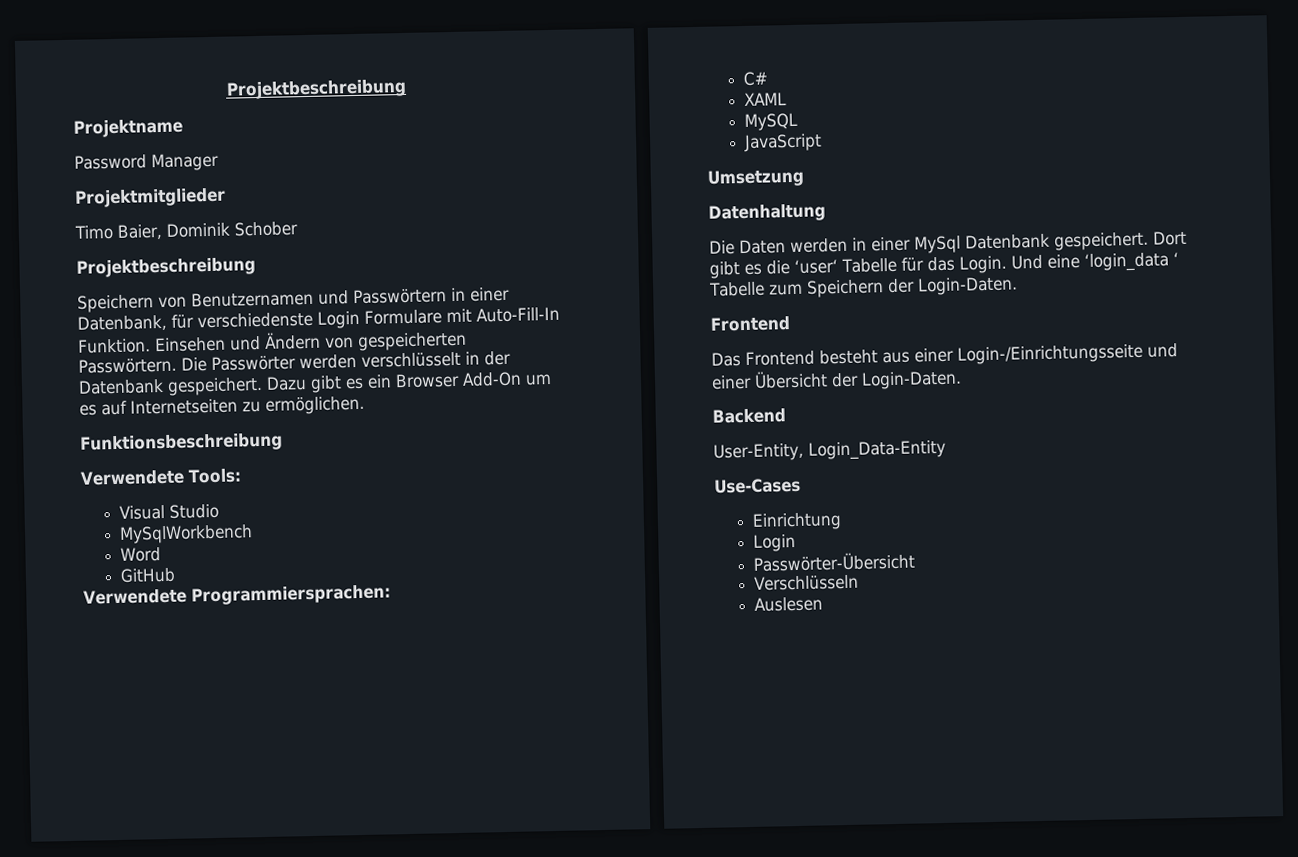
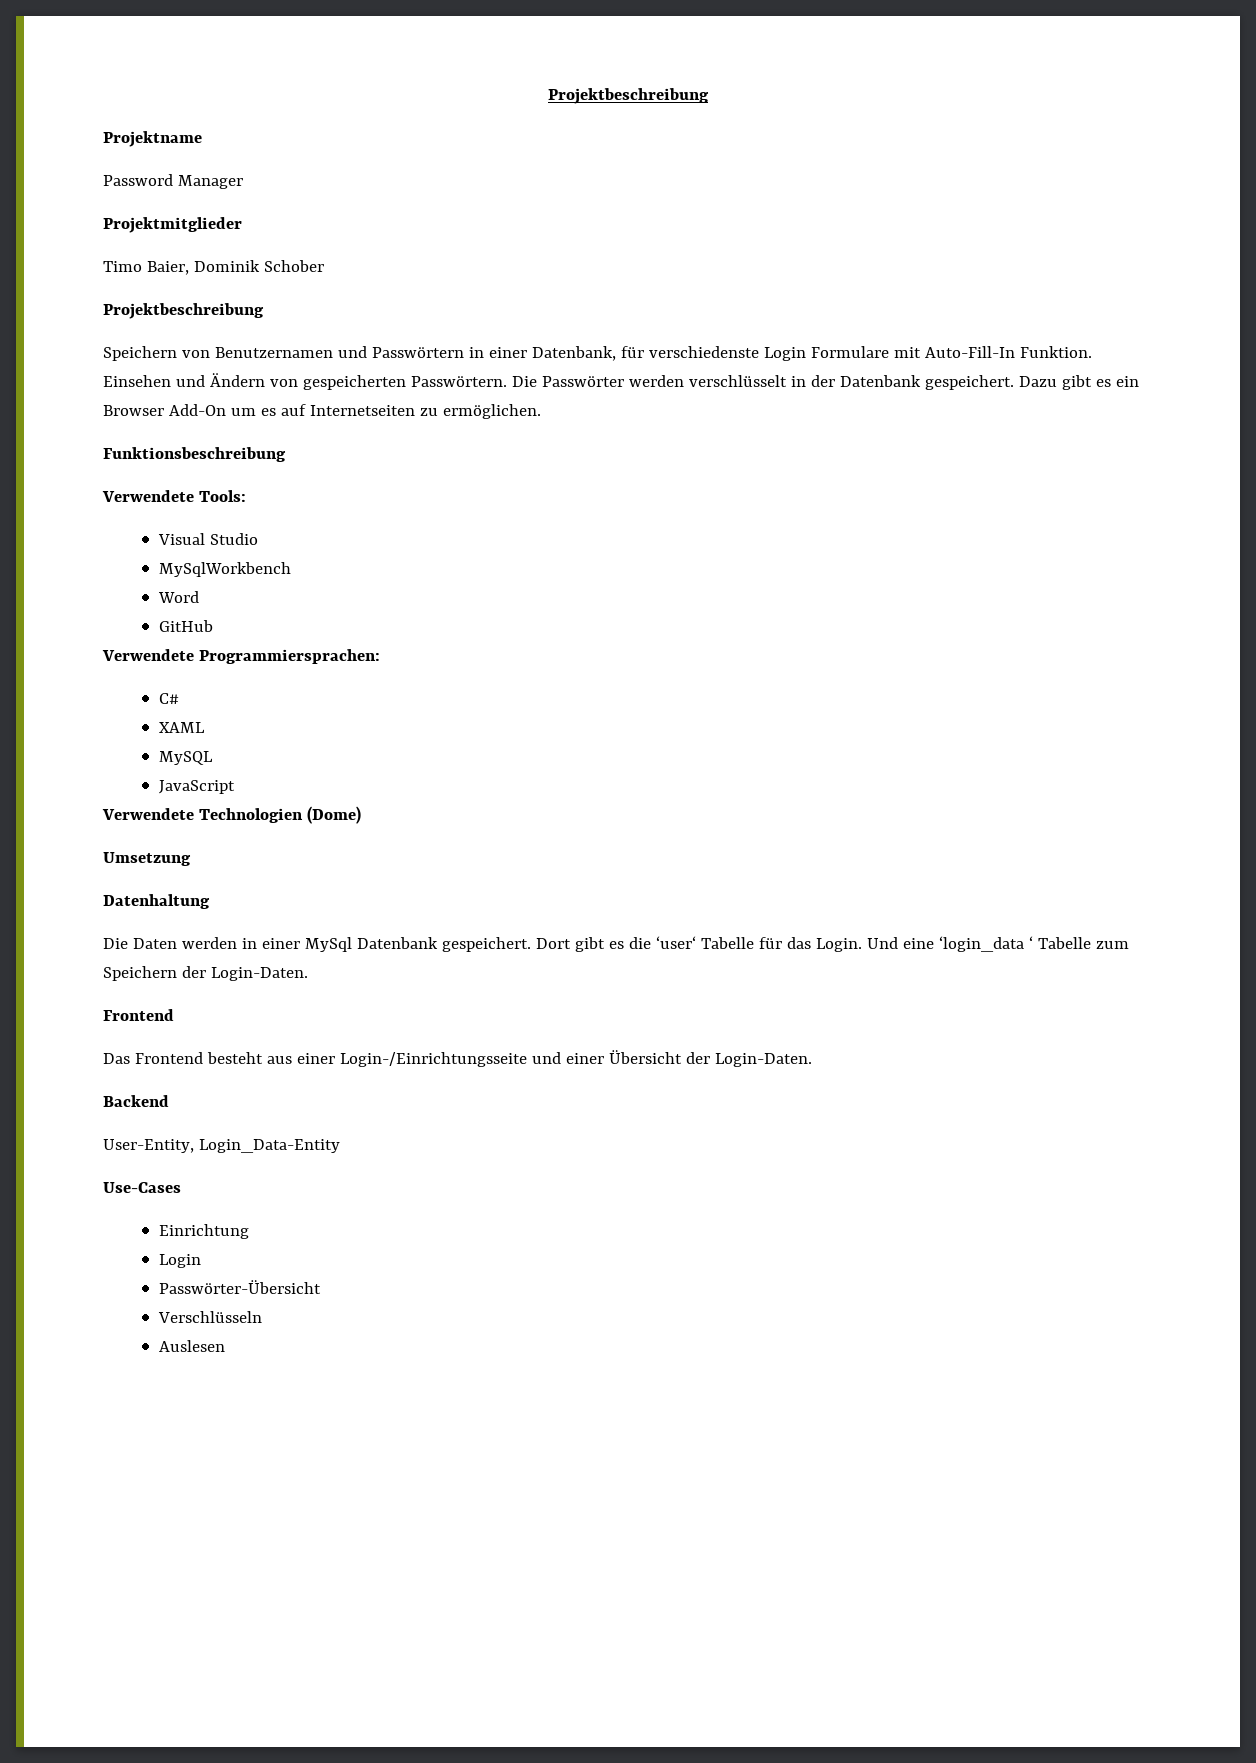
+ Verwendete Technologien (Dome)

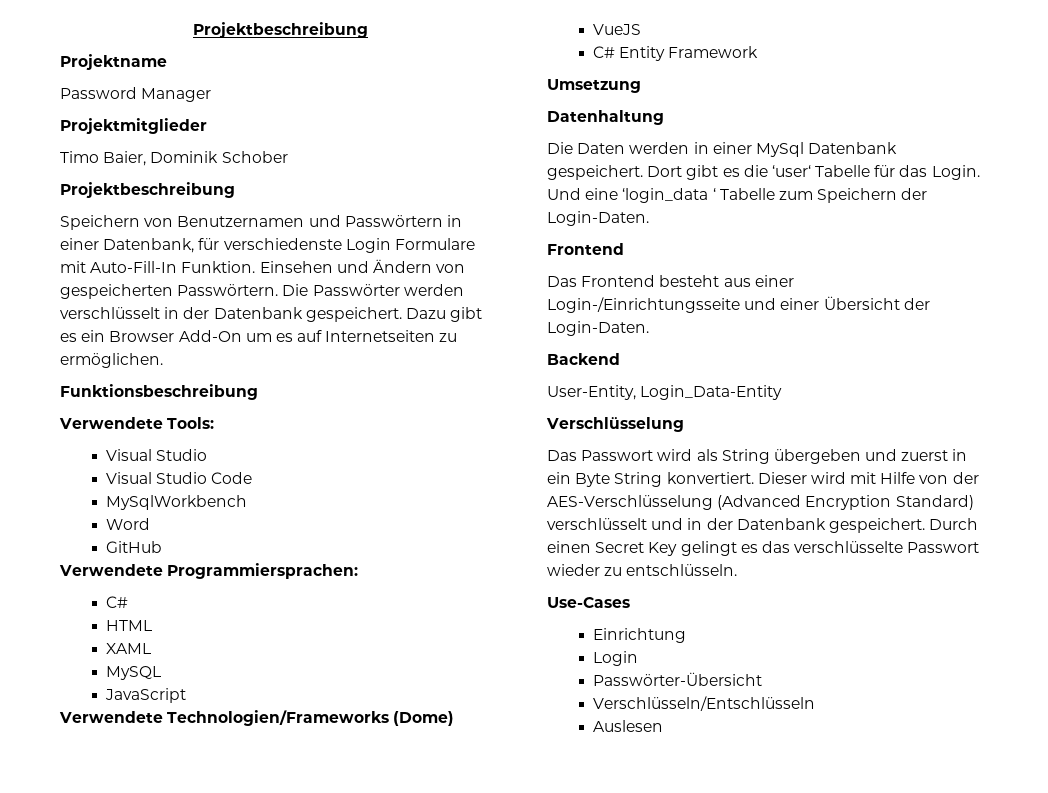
+ Visual Studio Code
+ HTML
- Verwendete Technologien (Dome)
+ Verwendete Technologien/Frameworks (Dome)
+ VueJS
+ C# Entity Framework
+ Verschlüsselung
+ Das Passwort wird als String übergeben und zuerst in ein Byte String konvertiert. Dieser wird mit Hilfe von der AES-Verschlüsselung (Advanced Encryption Standard) verschlüsselt und in der Datenbank gespeichert. Durch einen Secret Key gelingt es das verschlüsselte Passwort wieder zu entschlüsseln.
- Verschlüsseln
+ Verschlüsseln/Entschlüsseln

